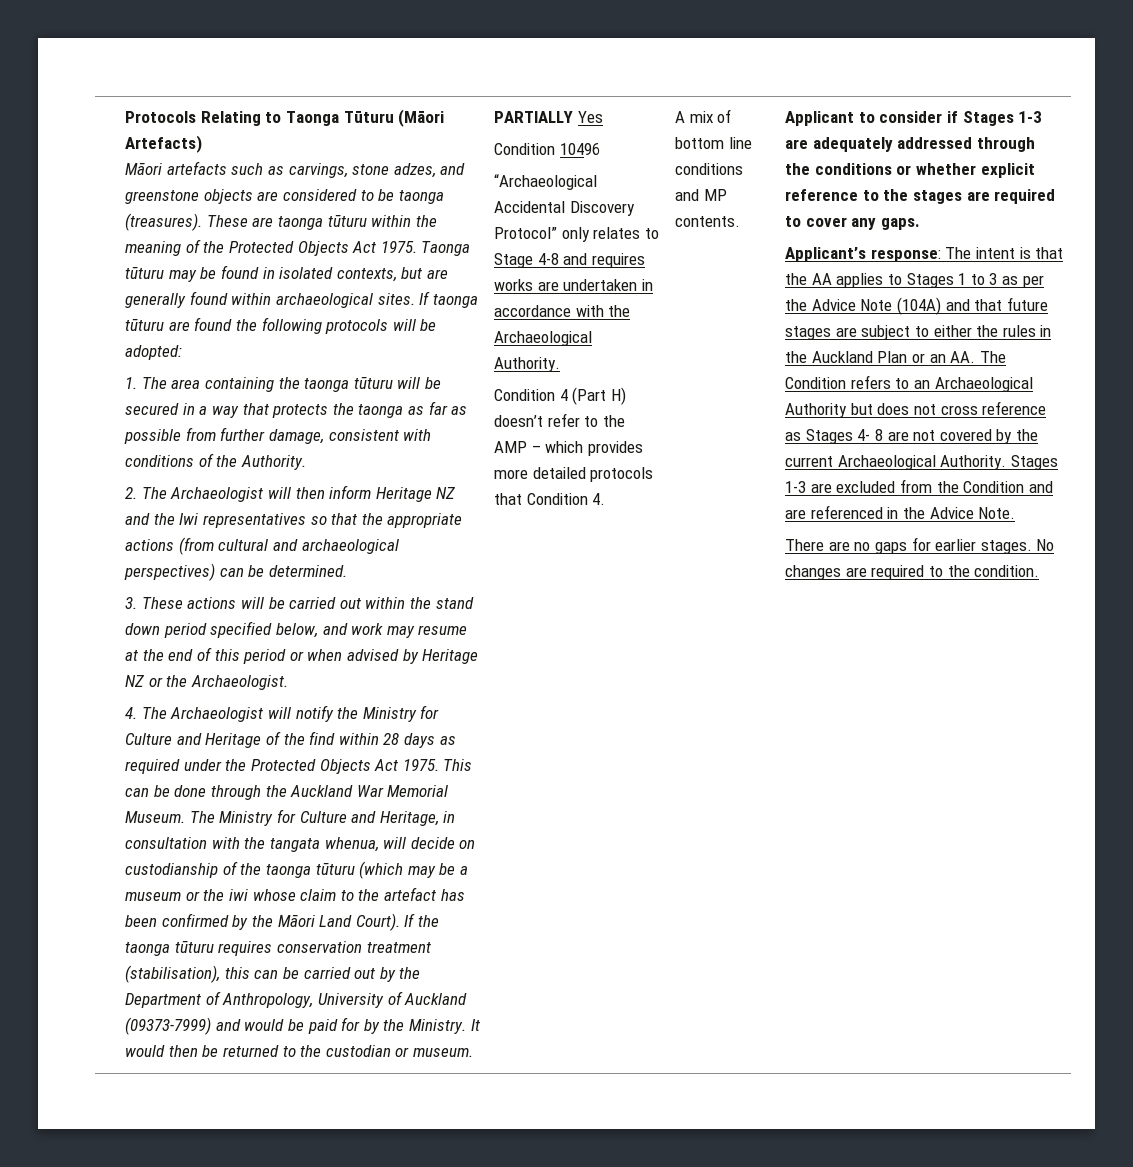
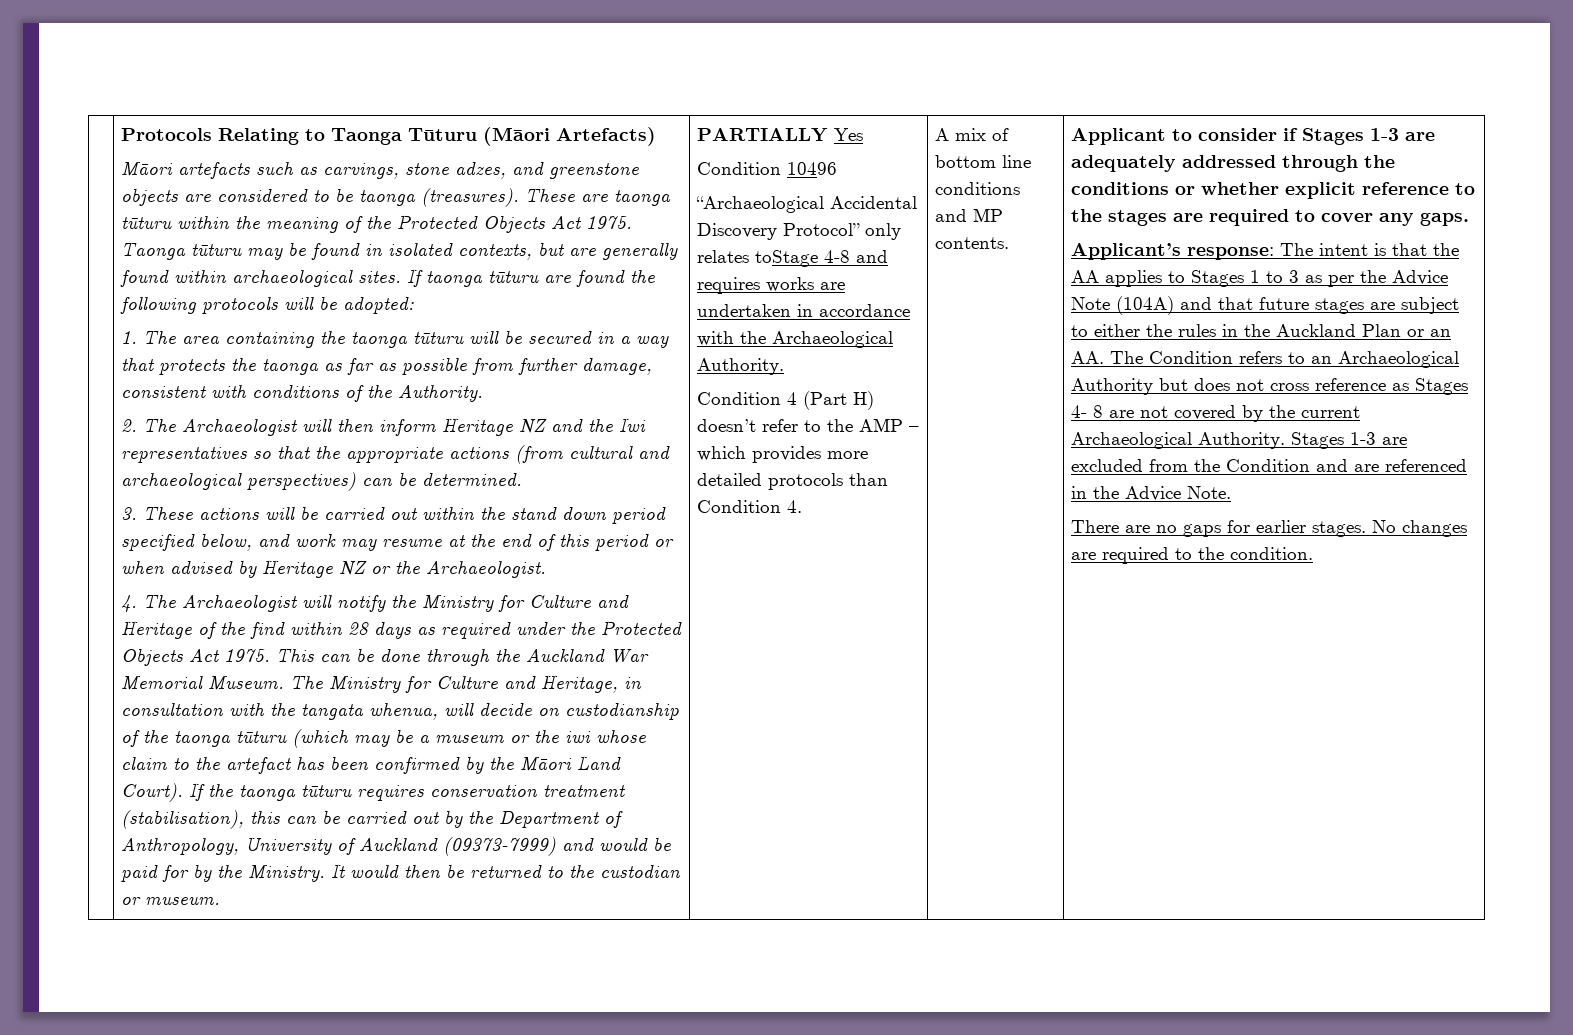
- “Archaeological Accidental Discovery Protocol” only relates to Stage 4-8 and requires works are undertaken in accordance with the Archaeological Authority.
+ “Archaeological Accidental Discovery Protocol” only relates toStage 4-8 and requires works are undertaken in accordance with the Archaeological Authority.
- Condition 4 (Part H) doesn’t refer to the AMP – which provides more detailed protocols that Condition 4.
+ Condition 4 (Part H) doesn’t refer to the AMP – which provides more detailed protocols than Condition 4.

